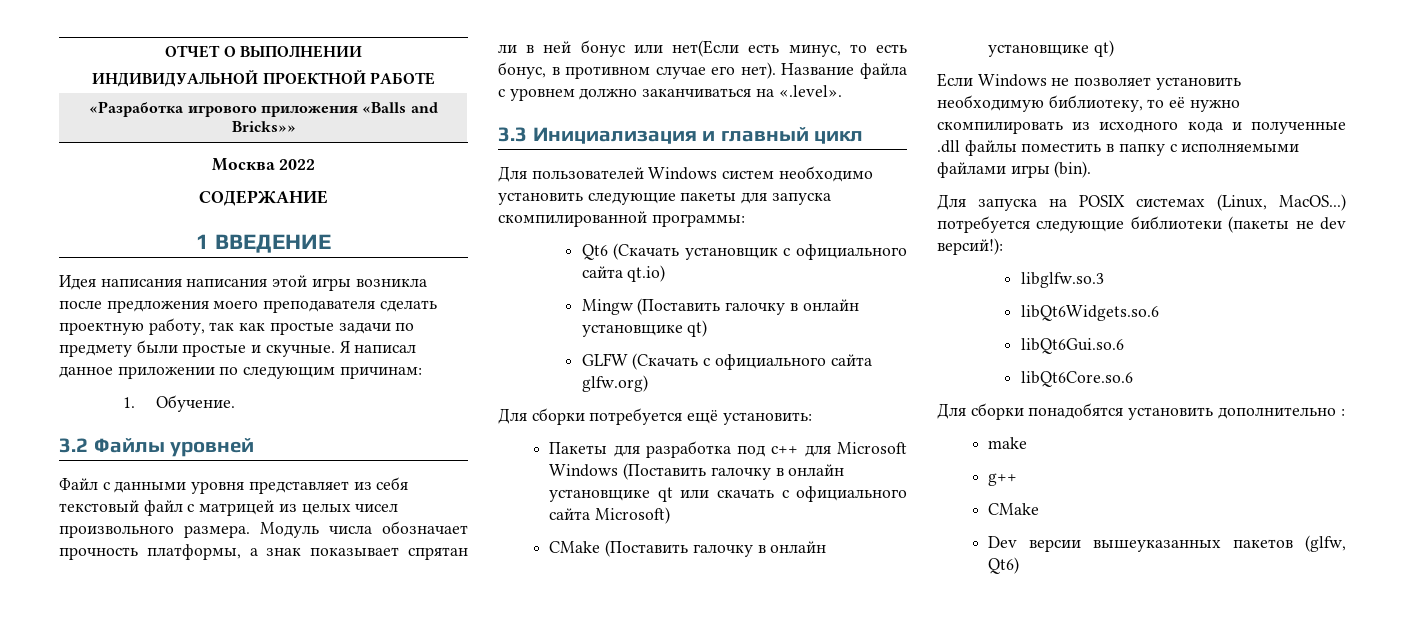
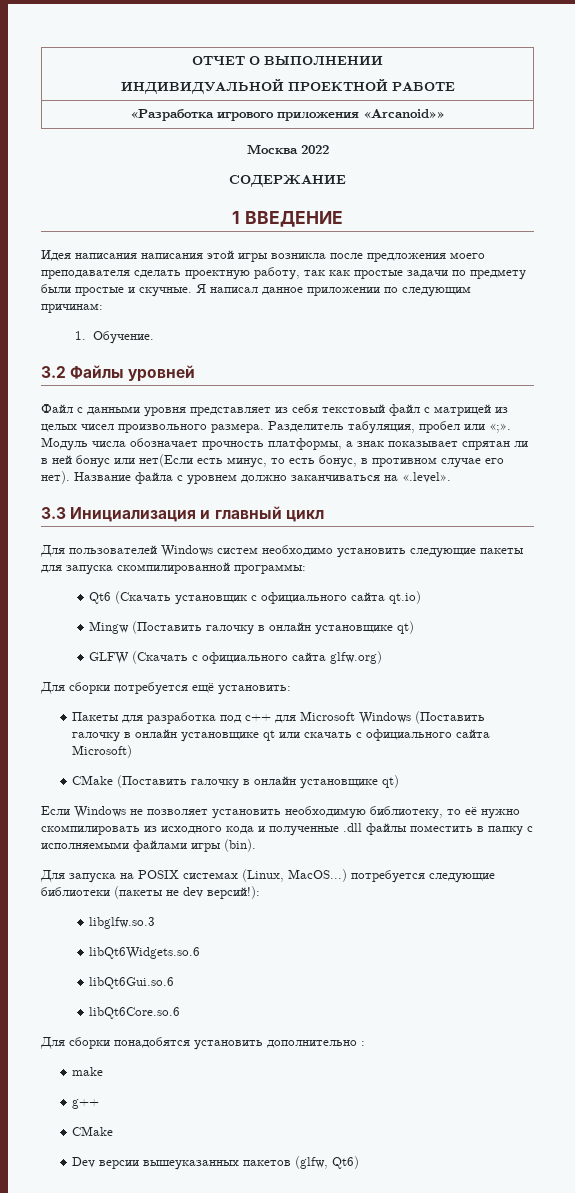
- «Разработка игрового приложения «Balls and Bricks»»
+ «Разработка игрового приложения «Arcanoid»»
+ Разделитель табуляция, пробел или «;».

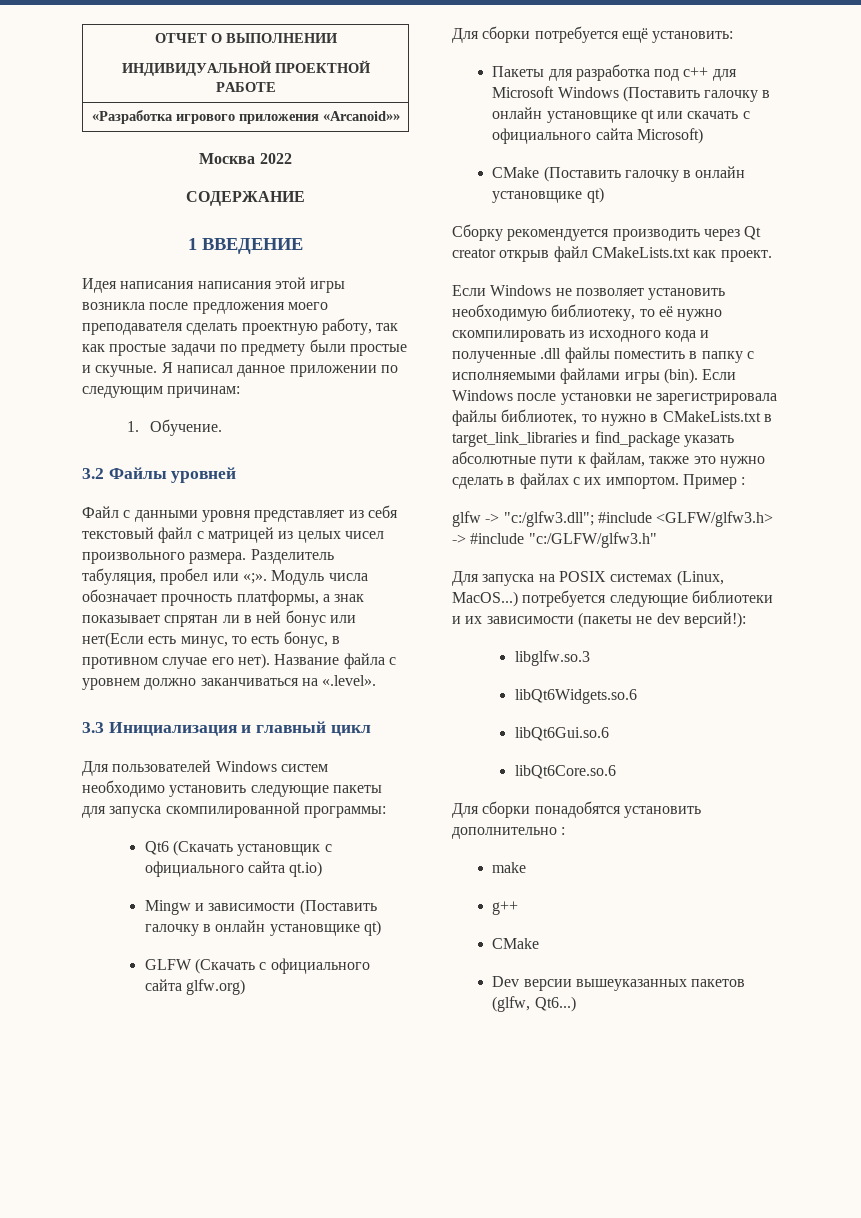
- Mingw (Поставить галочку в онлайн установщике qt)
+ Mingw и зависимости (Поставить галочку в онлайн установщике qt)
+ Сборку рекомендуется производить через Qt creator открыв файл CMakeLists.txt как проект.
+ Если Windows после установки не зарегистрировала файлы библиотек, то нужно в CMakeLists.txt в target_link_libraries и find_package указать абсолютные пути к файлам, также это нужно сделать в файлах с их импортом. Пример :
+ glfw -> "c:/glfw3.dll"; #include <GLFW/glfw3.h> -> #include "c:/GLFW/glfw3.h"
- Для запуска на POSIX системах (Linux, MacOS...) потребуется следующие библиотеки (пакеты не dev версий!):
+ Для запуска на POSIX системах (Linux, MacOS...) потребуется следующие библиотеки и их зависимости (пакеты не dev версий!):
- Dev версии вышеуказанных пакетов (glfw, Qt6)
+ Dev версии вышеуказанных пакетов (glfw, Qt6...)

